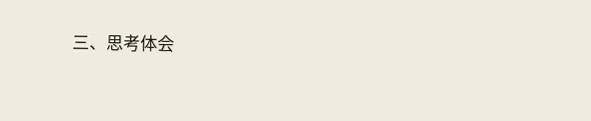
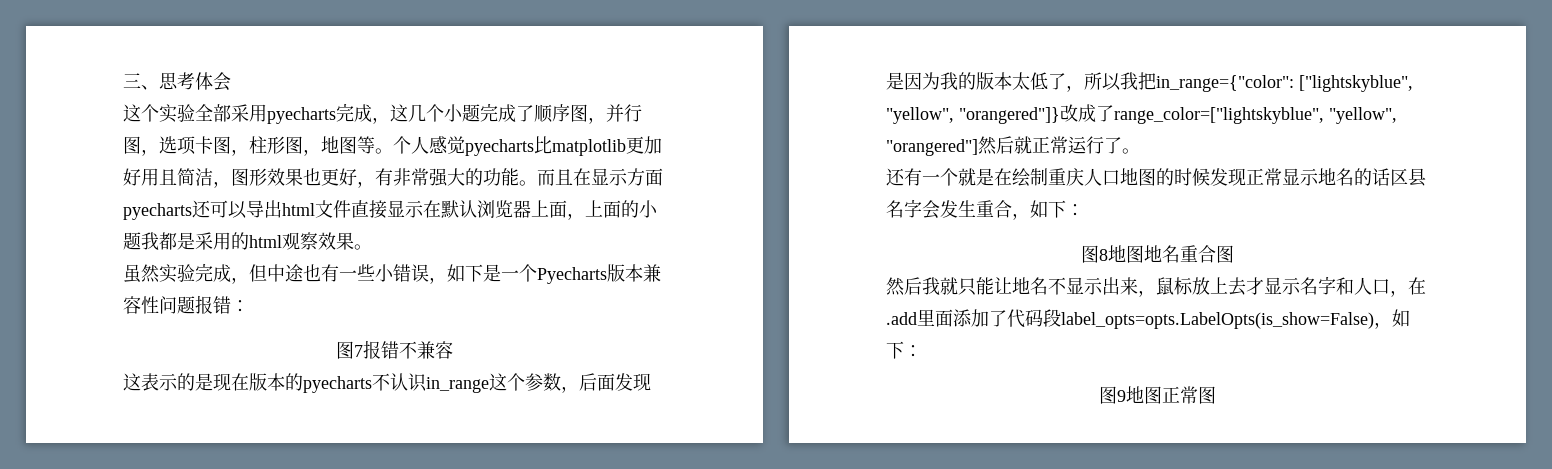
+ 这个实验全部采用pyecharts完成，这几个小题完成了顺序图，并行图，选项卡图，柱形图，地图等。个人感觉pyecharts比matplotlib更加好用且简洁，图形效果也更好，有非常强大的功能。而且在显示方面pyecharts还可以导出html文件直接显示在默认浏览器上面，上面的小题我都是采用的html观察效果。
+ 虽然实验完成，但中途也有一些小错误，如下是一个Pyecharts版本兼容性问题报错：
+ 图7报错不兼容
+ 这表示的是现在版本的pyecharts不认识in_range这个参数，后面发现是因为我的版本太低了，所以我把in_range={"color": ["lightskyblue", "yellow", "orangered"]}改成了range_color=["lightskyblue", "yellow", "orangered"]然后就正常运行了。
+ 还有一个就是在绘制重庆人口地图的时候发现正常显示地名的话区县名字会发生重合，如下：
+ 图8地图地名重合图
+ 然后我就只能让地名不显示出来，鼠标放上去才显示名字和人口，在.add里面添加了代码段label_opts=opts.LabelOpts(is_show=False)，如下：
+ 图9地图正常图

